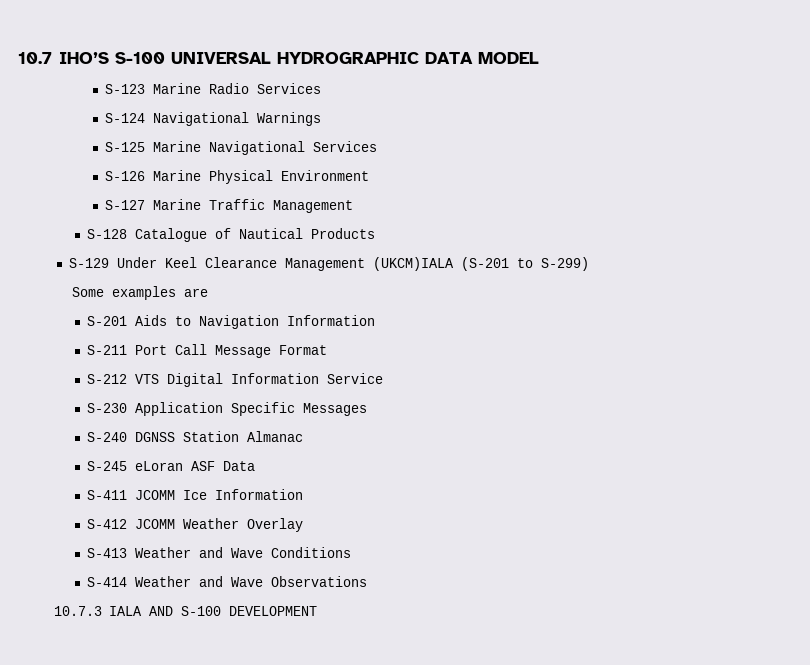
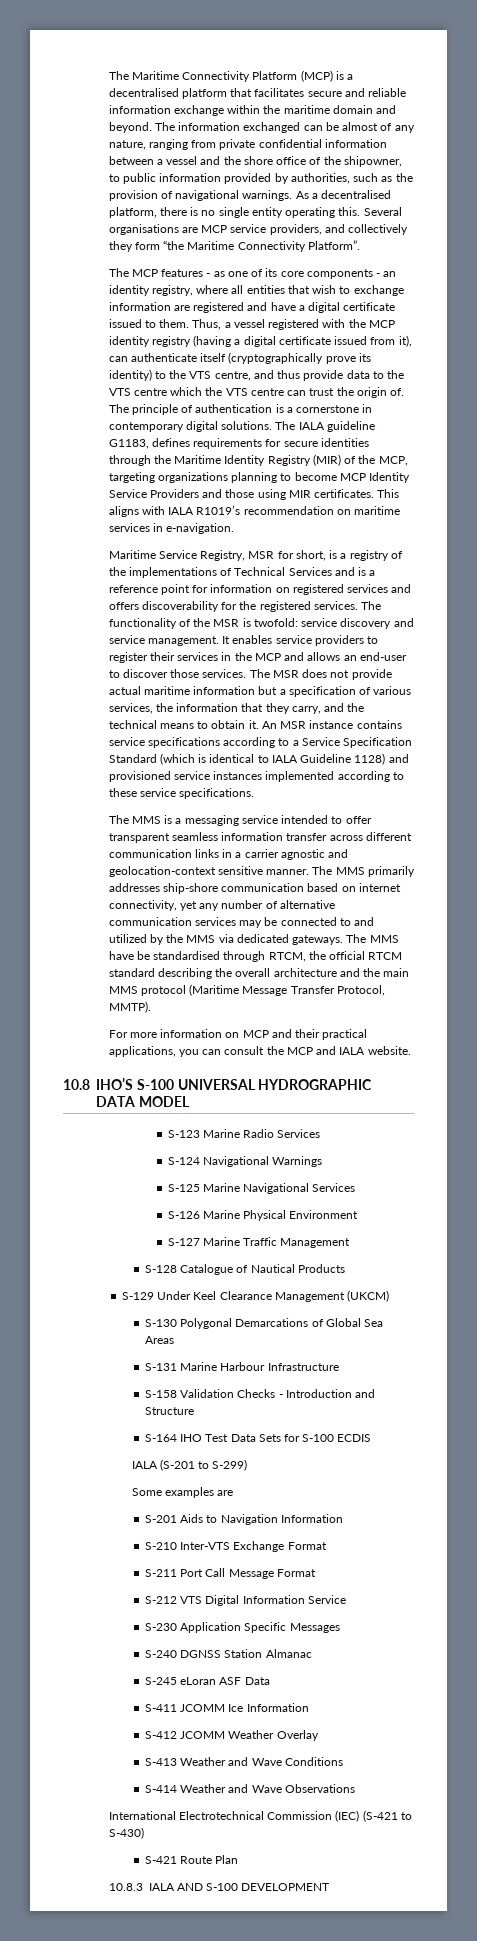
- 10.7 IHO’S S-100 UNIVERSAL HYDROGRAPHIC DATA MODEL
+ The Maritime Connectivity Platform (MCP) is a decentralised platform that facilitates secure and reliable information exchange within the maritime domain and beyond. The information exchanged can be almost of any nature, ranging from private confidential information between a vessel and the shore office of the shipowner, to public information provided by authorities, such as the provision of navigational warnings. As a decentralised platform, there is no single entity operating this. Several organisations are MCP service providers, and collectively they form “the Maritime Connectivity Platform”.
+ The MCP features - as one of its core components - an identity registry, where all entities that wish to exchange information are registered and have a digital certificate issued to them. Thus, a vessel registered with the MCP identity registry (having a digital certificate issued from it), can authenticate itself (cryptographically prove its identity) to the VTS centre, and thus provide data to the VTS centre which the VTS centre can trust the origin of. The principle of authentication is a cornerstone in contemporary digital solutions. The IALA guideline G1183, defines requirements for secure identities through the Maritime Identity Registry (MIR) of the MCP, targeting organizations planning to become MCP Identity Service Providers and those using MIR certificates. This aligns with IALA R1019’s recommendation on maritime services in e-navigation.
+ Maritime Service Registry, MSR for short, is a registry of the implementations of Technical Services and is a reference point for information on registered services and offers discoverability for the registered services. The functionality of the MSR is twofold: service discovery and service management. It enables service providers to register their services in the MCP and allows an end-user to discover those services. The MSR does not provide actual maritime information but a specification of various services, the information that they carry, and the technical means to obtain it. An MSR instance contains service specifications according to a Service Specification Standard (which is identical to IALA Guideline 1128) and provisioned service instances implemented according to these service specifications.
+ The MMS is a messaging service intended to offer transparent seamless information transfer across different communication links in a carrier agnostic and geolocation-context sensitive manner. The MMS primarily addresses ship-shore communication based on internet connectivity, yet any number of alternative communication services may be connected to and utilized by the MMS via dedicated gateways. The MMS have be standardised through RTCM, the official RTCM standard describing the overall architecture and the main MMS protocol (Maritime Message Transfer Protocol, MMTP).
+ For more information on MCP and their practical applications, you can consult the MCP and IALA website.
+ 10.8 IHO’S S-100 UNIVERSAL HYDROGRAPHIC DATA MODEL
- S-129 Under Keel Clearance Management (UKCM)IALA (S-201 to S-299)
+ S-129 Under Keel Clearance Management (UKCM)
+ S-130 Polygonal Demarcations of Global Sea Areas
+ S-131 Marine Harbour Infrastructure
+ S-158 Validation Checks - Introduction and Structure
+ S-164 IHO Test Data Sets for S-100 ECDIS
+ IALA (S-201 to S-299)
+ S-210 Inter-VTS Exchange Format
- 10.7.3 IALA AND S-100 DEVELOPMENT
+ International Electrotechnical Commission (IEC) (S-421 to S-430)
+ S-421 Route Plan
+ 10.8.3 IALA AND S-100 DEVELOPMENT

